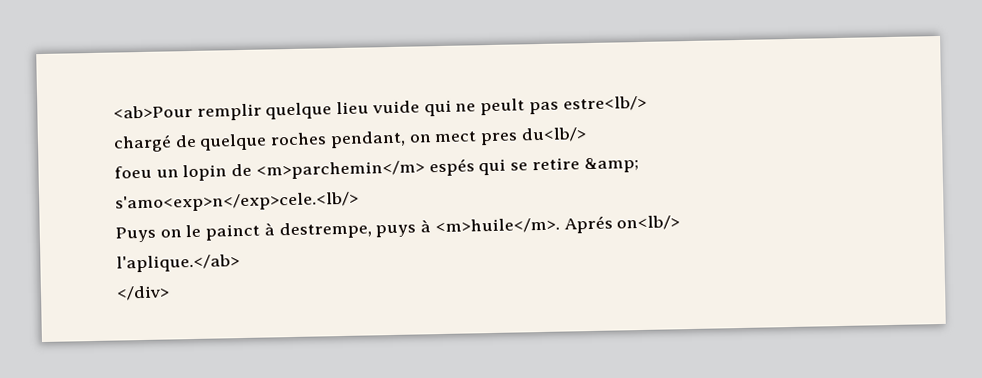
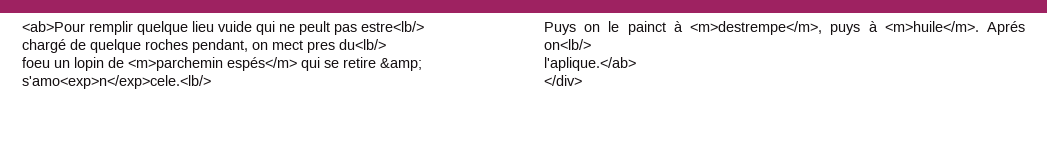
- foeu un lopin de <m>parchemin</m> espés qui se retire &amp; s'amo<exp>n</exp>cele.<lb/>
+ foeu un lopin de <m>parchemin espés</m> qui se retire &amp; s'amo<exp>n</exp>cele.<lb/>
- Puys on le painct à destrempe, puys à <m>huile</m>.
+ Puys on le painct à <m>destrempe</m>, puys à <m>huile</m>.

